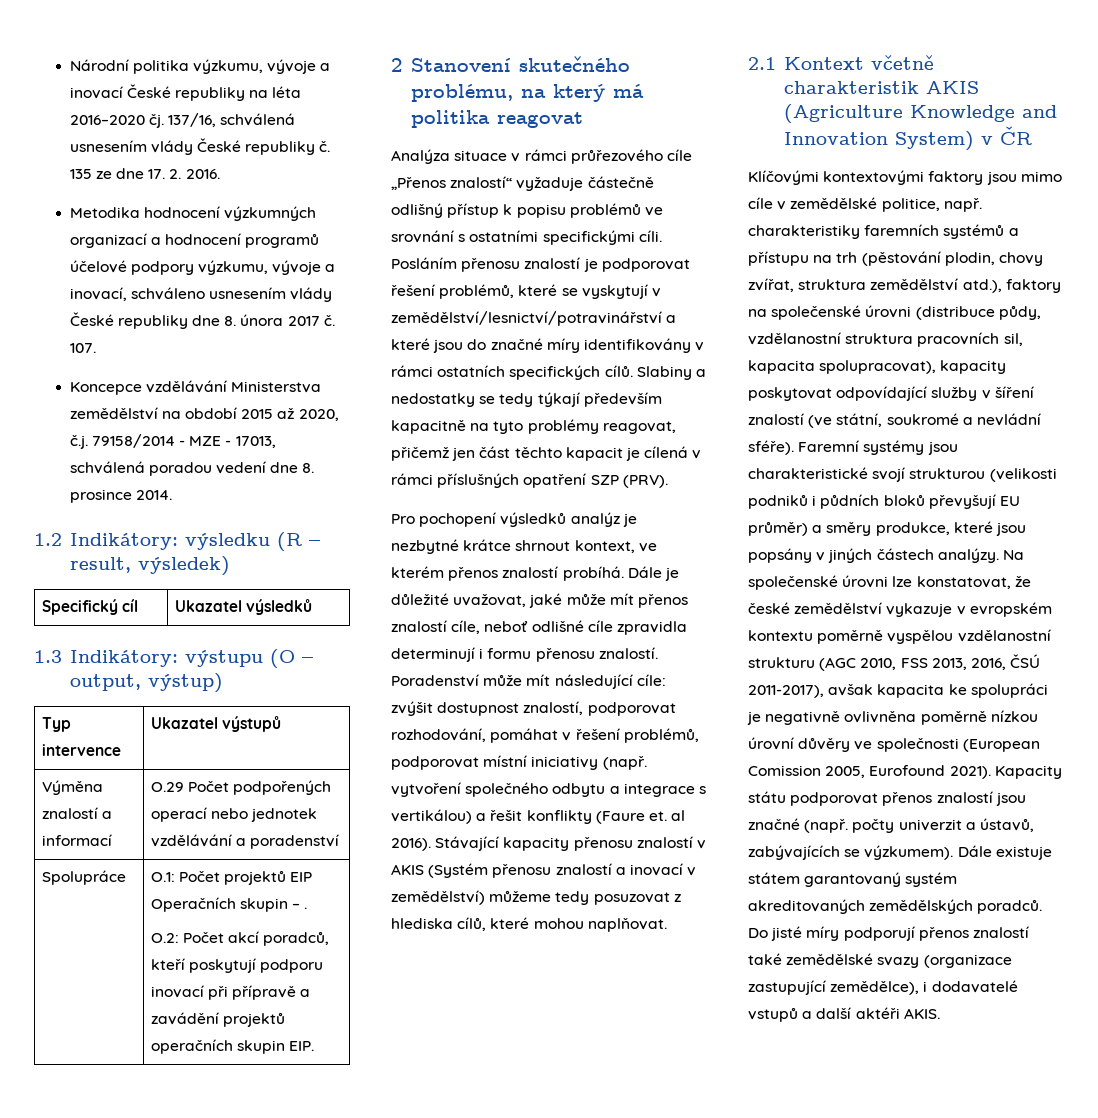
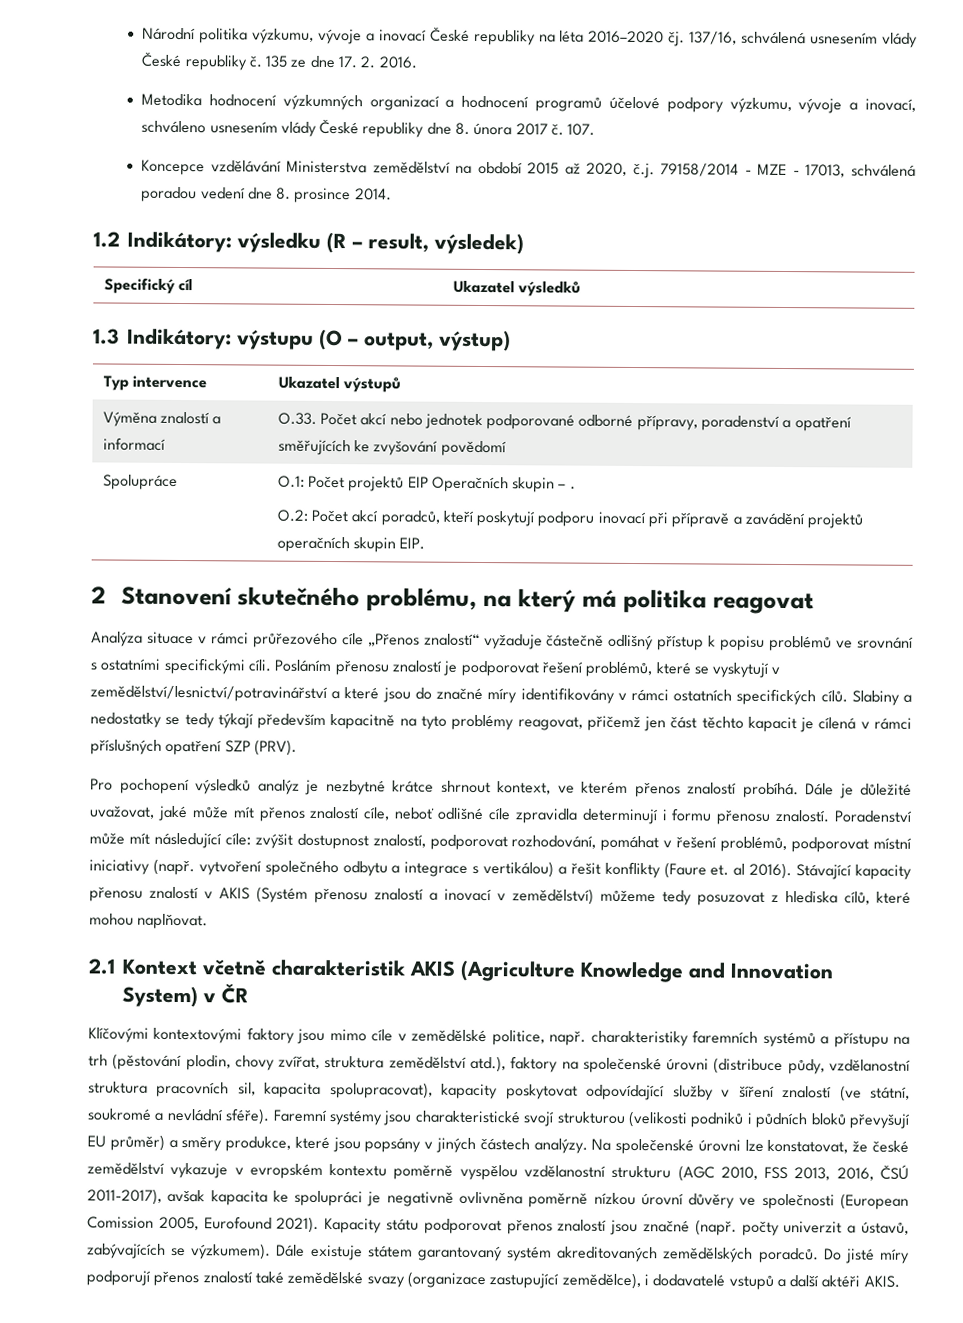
- Výměna znalostí a informací | O.29 Počet podpořených operací nebo jednotek vzdělávání a poradenství
+ Výměna znalostí a informací | O.33. Počet akcí nebo jednotek podporované odborné přípravy, poradenství a opatření směřujících ke zvyšování povědomí

